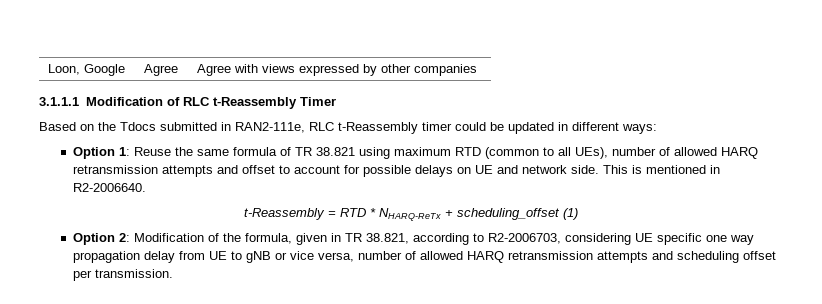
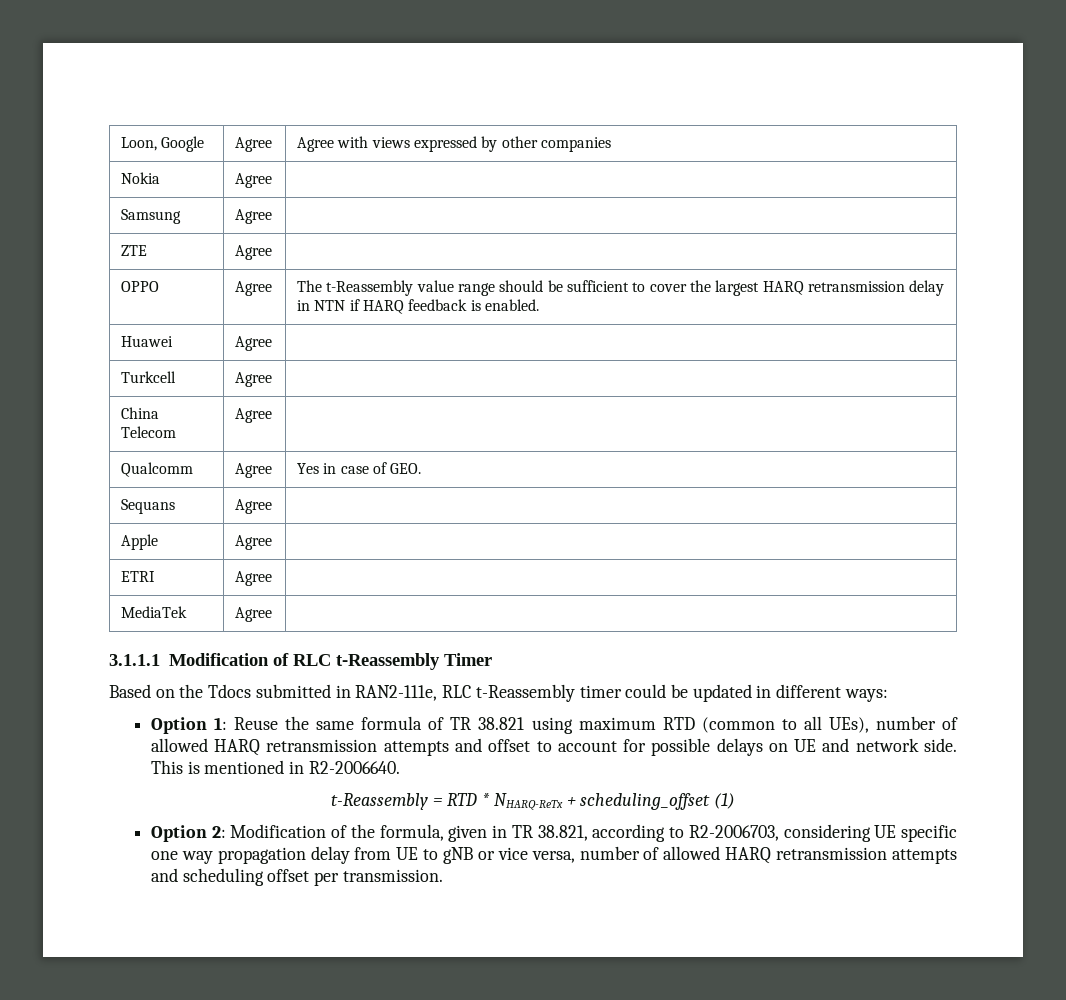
+ Nokia | Agree |
+ Samsung | Agree |
+ ZTE | Agree |
+ OPPO | Agree | The t-Reassembly value range should be sufficient to cover the largest HARQ retransmission delay in NTN if HARQ feedback is enabled.
+ Huawei | Agree |
+ Turkcell | Agree |
+ China Telecom | Agree |
+ Qualcomm | Agree | Yes in case of GEO.
+ Sequans | Agree |
+ Apple | Agree |
+ ETRI | Agree |
+ MediaTek | Agree |

